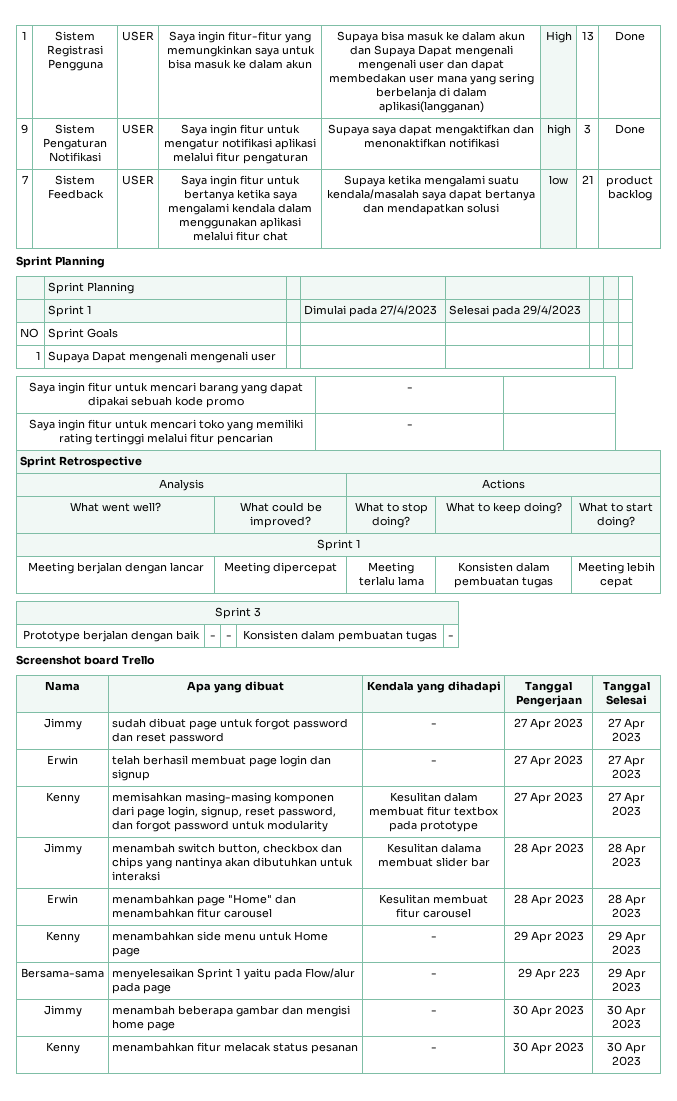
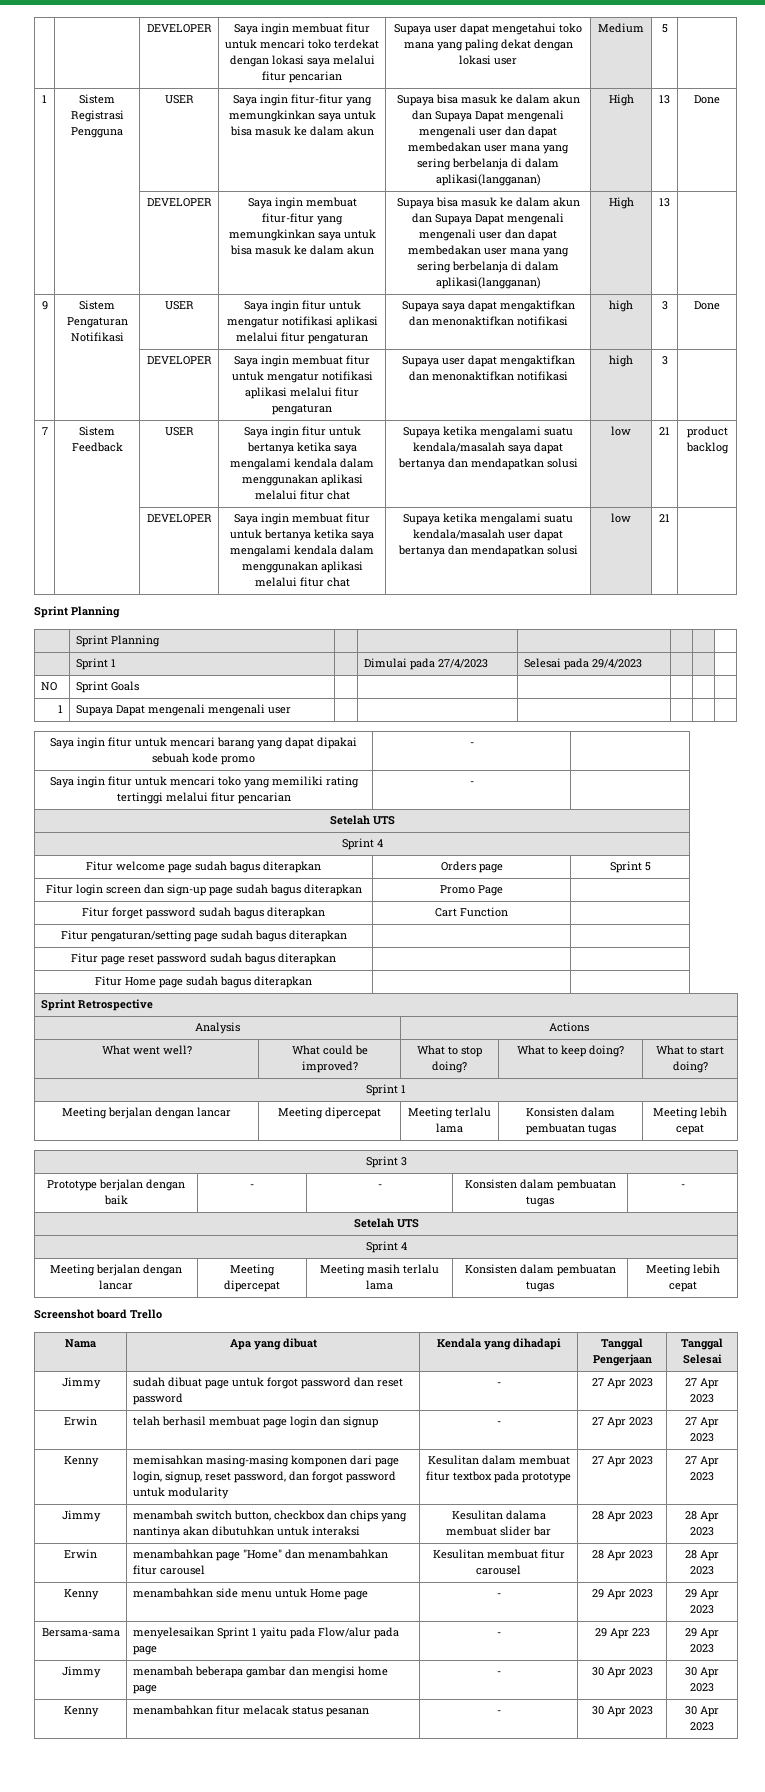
+ DEVELOPER | Saya ingin membuat fitur untuk mencari toko terdekat dengan lokasi saya melalui fitur pencarian | Supaya user dapat mengetahui toko mana yang paling dekat dengan lokasi user | Medium | 5
+ | | DEVELOPER | Saya ingin membuat fitur-fitur yang memungkinkan saya untuk bisa masuk ke dalam akun | Supaya bisa masuk ke dalam akun dan Supaya Dapat mengenali mengenali user dan dapat membedakan user mana yang sering berbelanja di dalam aplikasi(langganan) | High | 13 |
+ | | DEVELOPER | Saya ingin membuat fitur untuk mengatur notifikasi aplikasi melalui fitur pengaturan | Supaya user dapat mengaktifkan dan menonaktifkan notifikasi | high | 3 |
+ | | DEVELOPER | Saya ingin membuat fitur untuk bertanya ketika saya mengalami kendala dalam menggunakan aplikasi melalui fitur chat | Supaya ketika mengalami suatu kendala/masalah user dapat bertanya dan mendapatkan solusi | low | 21 |
  Saya ingin fitur untuk mencari toko yang memiliki rating tertinggi melalui fitur pencarian | - |
+ Setelah UTS
+ Sprint 4
+ Fitur welcome page sudah bagus diterapkan | Orders page | Sprint 5
+ Fitur login screen dan sign-up page sudah bagus diterapkan | Promo Page |
+ Fitur forget password sudah bagus diterapkan | Cart Function |
+ Fitur pengaturan/setting page sudah bagus diterapkan | |
+ Fitur page reset password sudah bagus diterapkan | |
+ Fitur Home page sudah bagus diterapkan | |
  Prototype berjalan dengan baik | - | - | Konsisten dalam pembuatan tugas | -
+ Setelah UTS
+ Sprint 4
+ Meeting berjalan dengan lancar | Meeting dipercepat | Meeting masih terlalu lama | Konsisten dalam pembuatan tugas | Meeting lebih cepat

